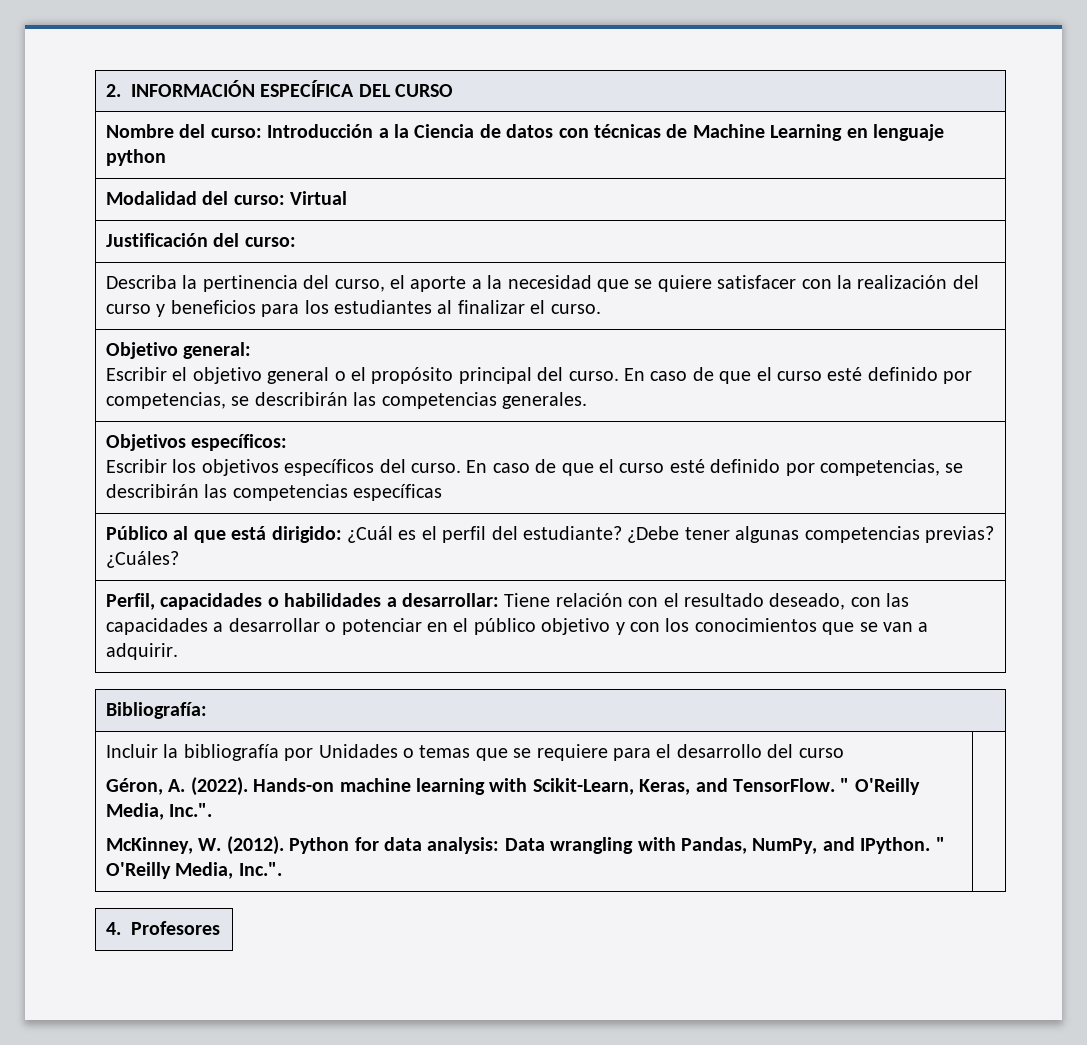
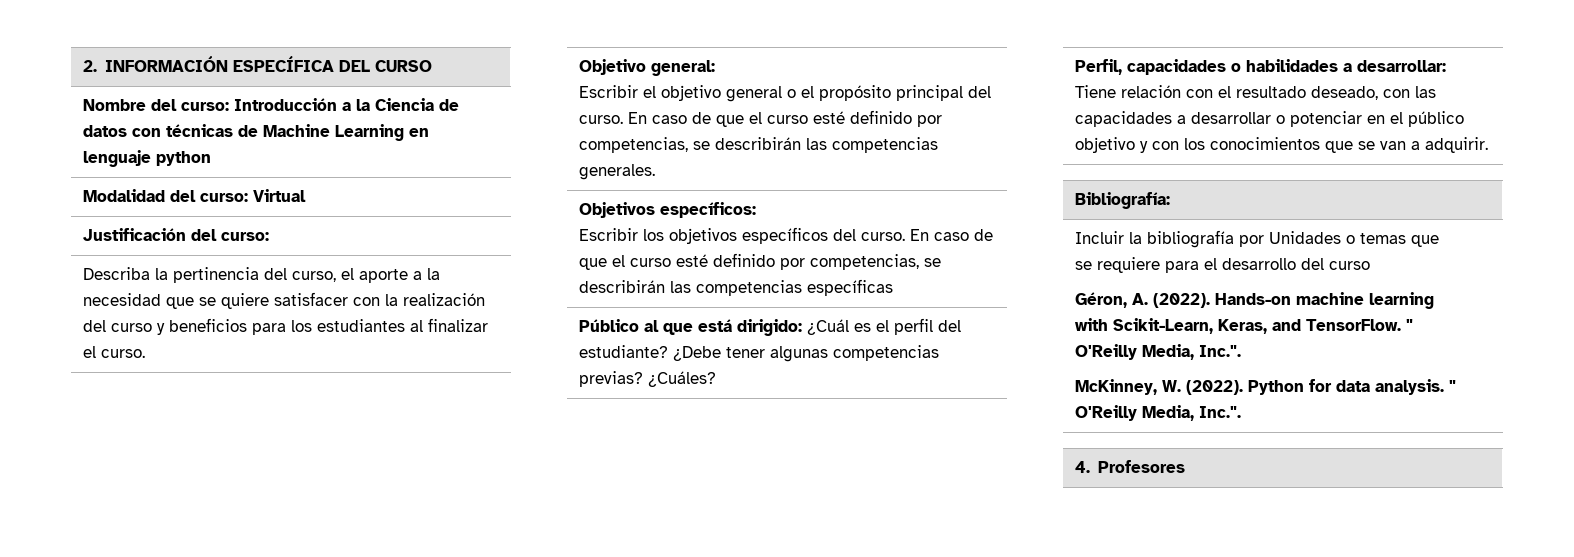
- McKinney, W. (2012).
+ McKinney, W. (2022).
- Python for data analysis: Data wrangling with Pandas, NumPy, and IPython.
+ Python for data analysis.

